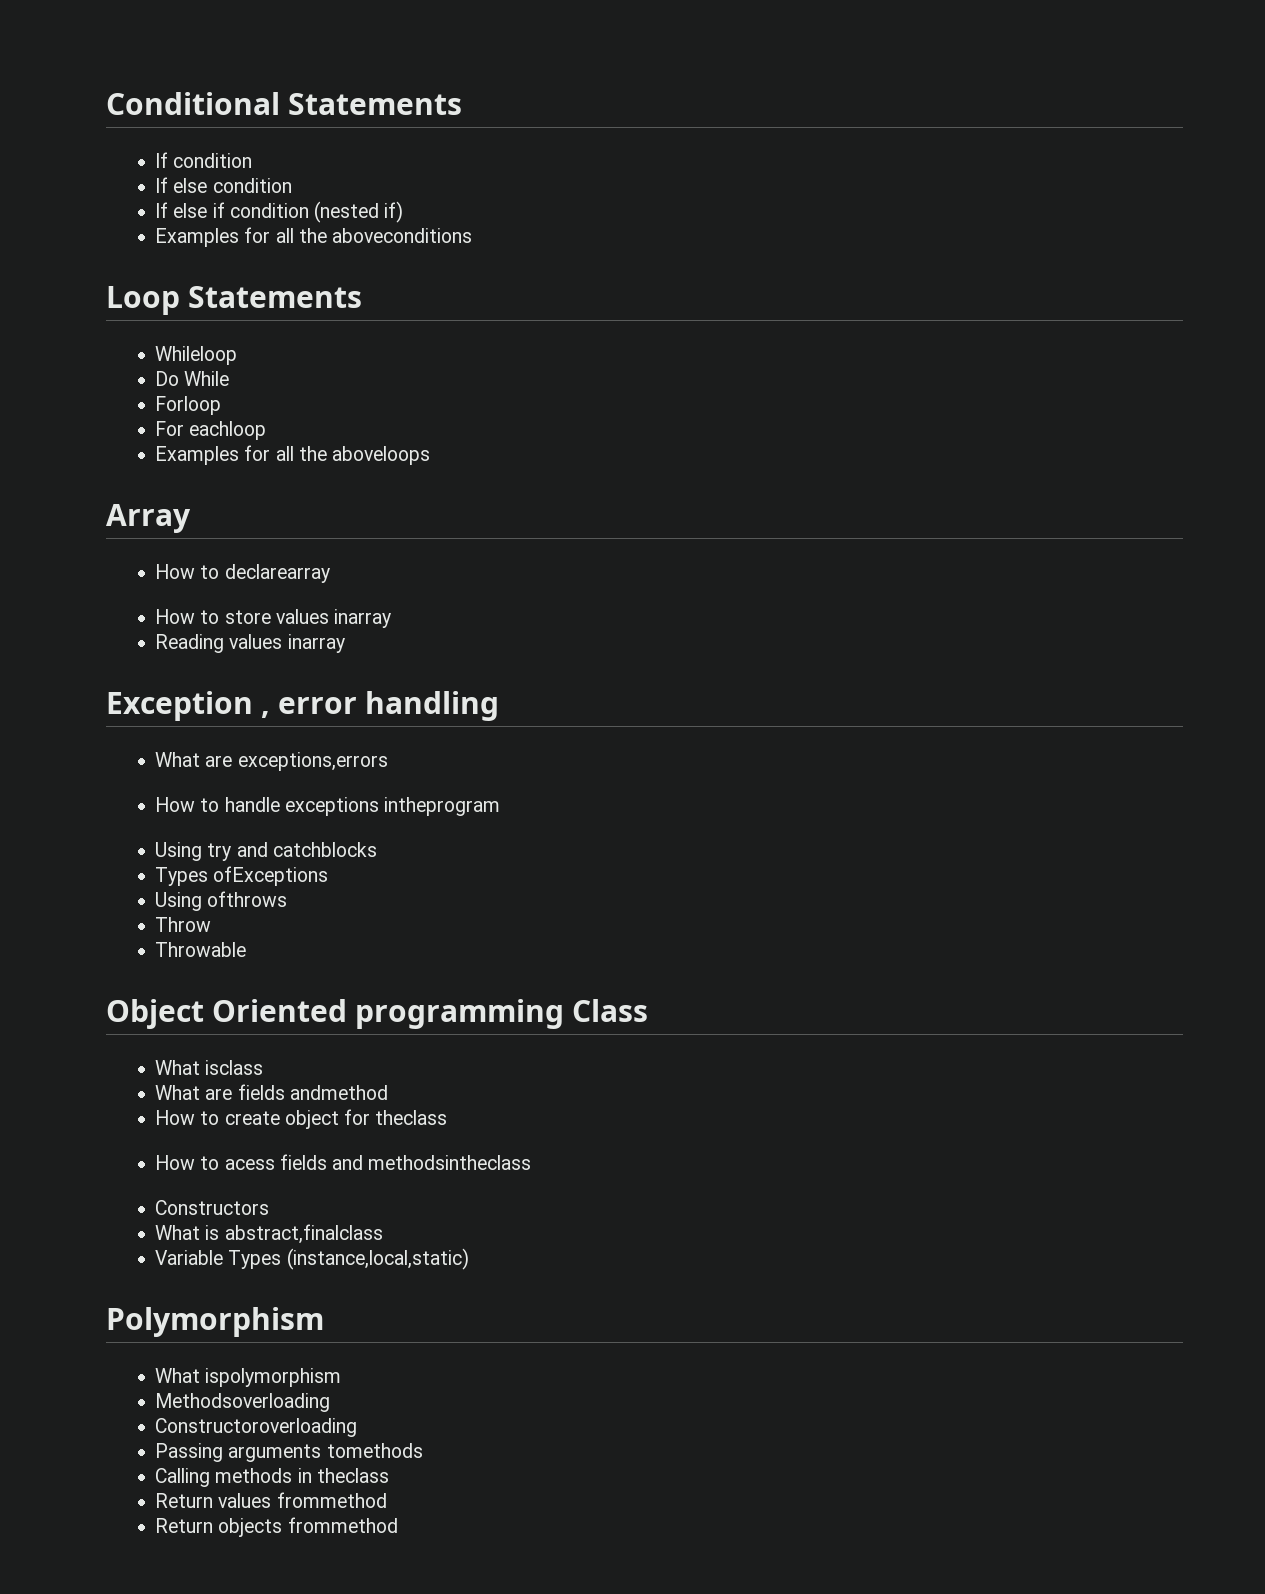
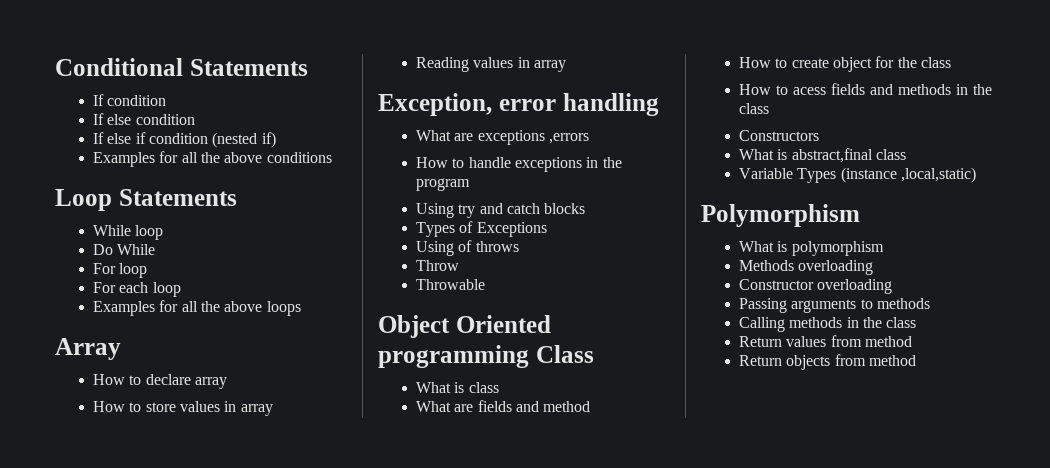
- Examples for all the aboveconditions
+ Examples for all the above conditions
- Whileloop
+ While loop
- Forloop
- For eachloop
- Examples for all the aboveloops
+ For loop
+ For each loop
+ Examples for all the above loops
- How to declarearray
+ How to declare array
- How to store values inarray
+ How to store values in array
- Reading values inarray
- Exception , error handling
+ Reading values in array
+ Exception, error handling
- What are exceptions,errors
+ What are exceptions ,errors
- How to handle exceptions intheprogram
+ How to handle exceptions in the program
- Using try and catchblocks
- Types ofExceptions
- Using ofthrows
+ Using try and catch blocks
+ Types of Exceptions
+ Using of throws
- What isclass
+ What is class
- What are fields andmethod
+ What are fields and method
- How to create object for theclass
+ How to create object for the class
- How to acess fields and methodsintheclass
+ How to acess fields and methods in the class
- What is abstract,finalclass
+ What is abstract,final class
- Variable Types (instance,local,static)
+ Variable Types (instance ,local,static)
- What ispolymorphism
- Methodsoverloading
- Constructoroverloading
+ What is polymorphism
+ Methods overloading
+ Constructor overloading
- Passing arguments tomethods
+ Passing arguments to methods
- Calling methods in theclass
+ Calling methods in the class
- Return values frommethod
+ Return values from method
- Return objects frommethod
+ Return objects from method

